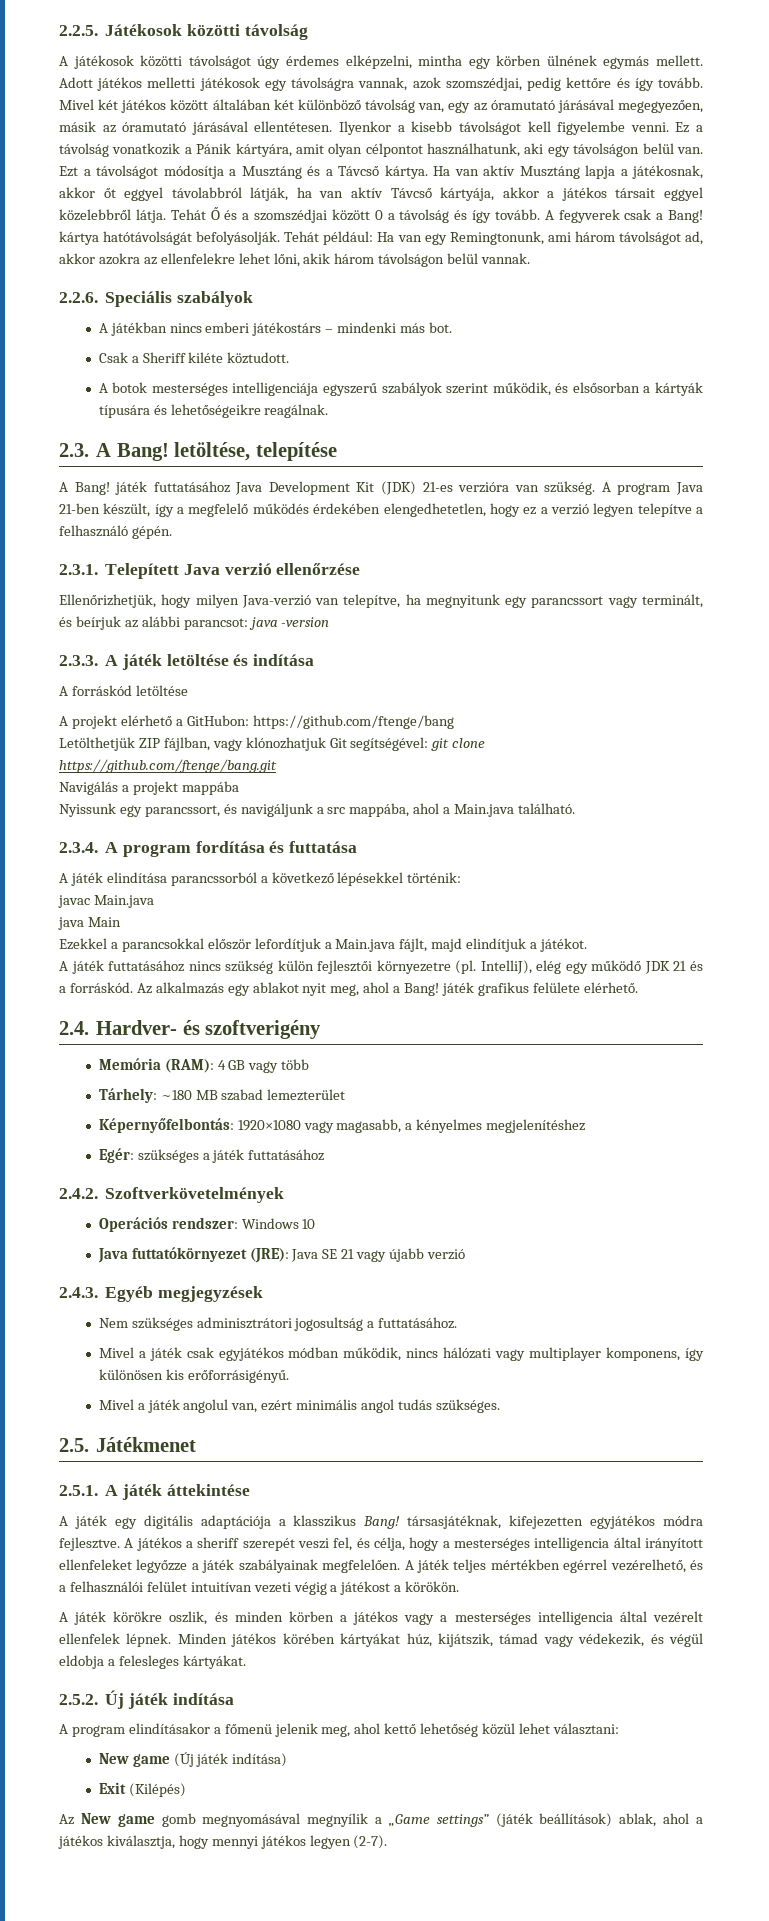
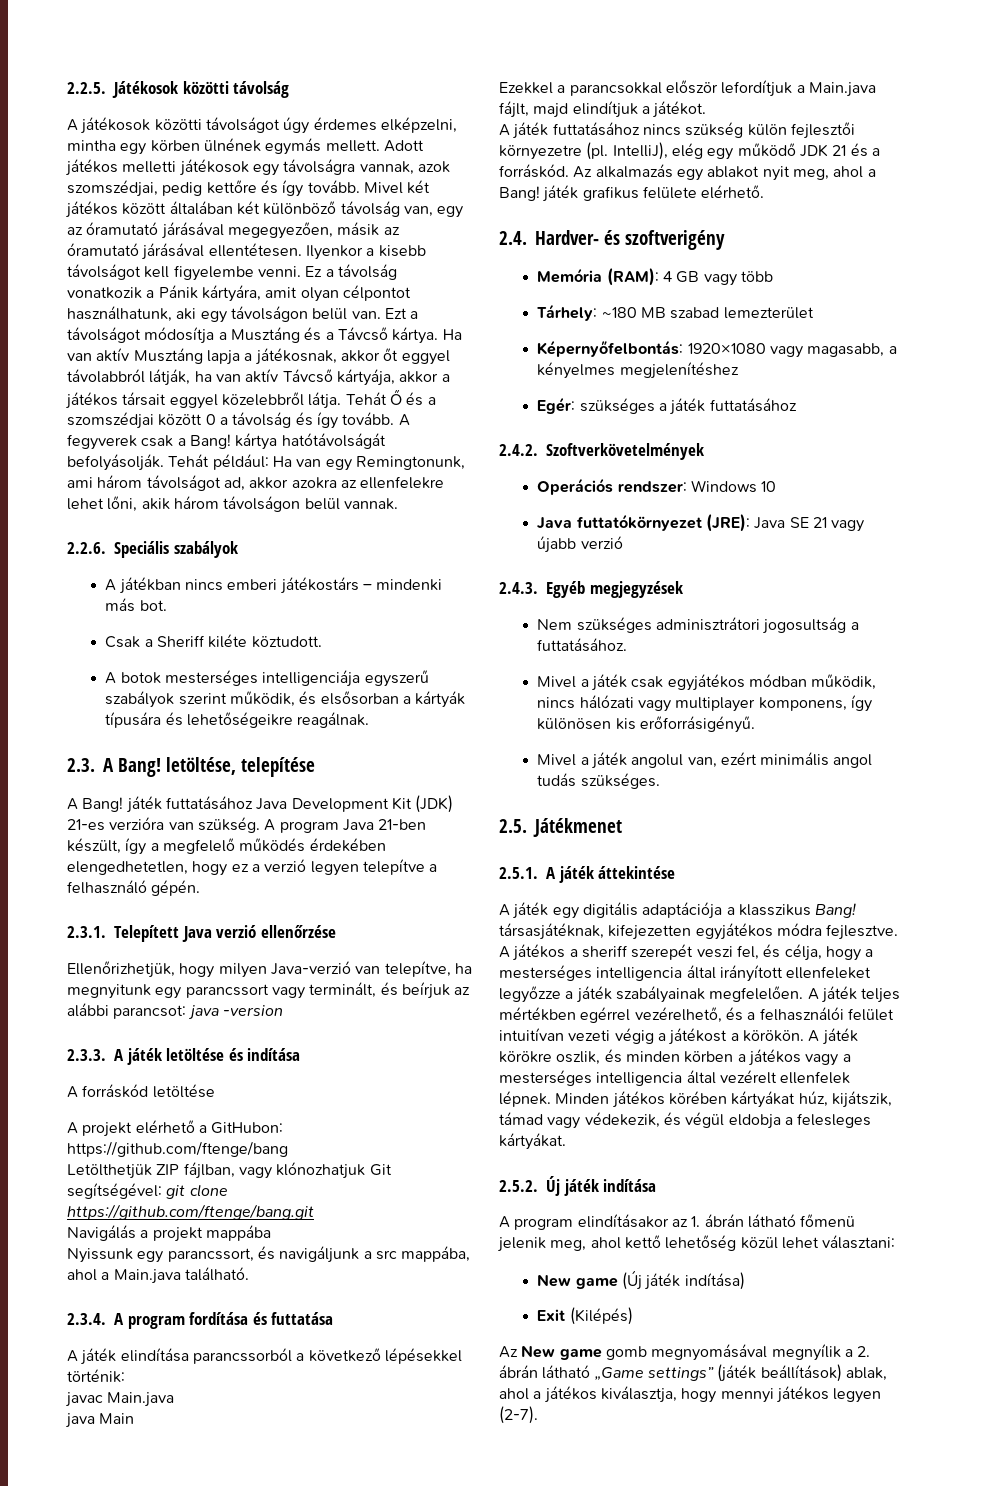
- A játék teljes mértékben egérrel vezérelhető, és a felhasználói felület intuitívan vezeti végig a játékost a körökön.
- A játék körökre oszlik, és minden körben a játékos vagy a mesterséges intelligencia által vezérelt ellenfelek lépnek.
+ A játék teljes mértékben egérrel vezérelhető, és a felhasználói felület intuitívan vezeti végig a játékost a körökön. A játék körökre oszlik, és minden körben a játékos vagy a mesterséges intelligencia által vezérelt ellenfelek lépnek.
- A program elindításakor a főmenü jelenik meg, ahol kettő lehetőség közül lehet választani:
+ A program elindításakor az 1. ábrán látható főmenü jelenik meg, ahol kettő lehetőség közül lehet választani:
- Az New game gomb megnyomásával megnyílik a „Game settings” (játék beállítások) ablak, ahol a játékos kiválasztja, hogy mennyi játékos legyen (2-7).
+ Az New game gomb megnyomásával megnyílik a 2. ábrán látható „Game settings” (játék beállítások) ablak, ahol a játékos kiválasztja, hogy mennyi játékos legyen (2-7).

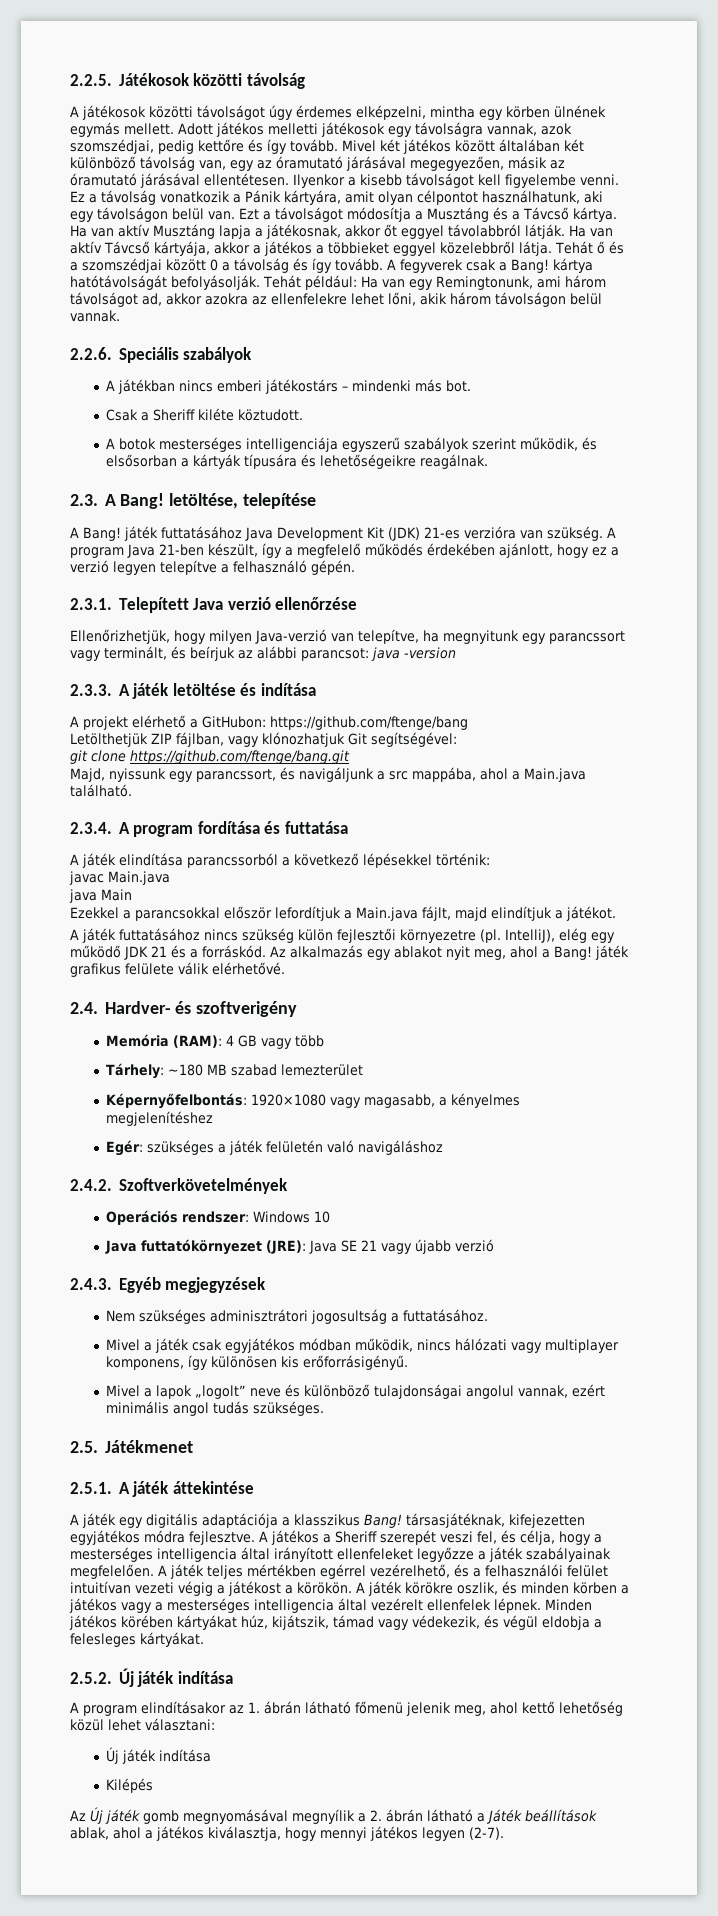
- Ha van aktív Musztáng lapja a játékosnak, akkor őt eggyel távolabbról látják, ha van aktív Távcső kártyája, akkor a játékos társait eggyel közelebbről látja.
+ Ha van aktív Musztáng lapja a játékosnak, akkor őt eggyel távolabbról látják. Ha van aktív Távcső kártyája, akkor a játékos a többieket eggyel közelebbről látja.
- Tehát Ő és a szomszédjai között 0 a távolság és így tovább.
+ Tehát ő és a szomszédjai között 0 a távolság és így tovább.
- A program Java 21-ben készült, így a megfelelő működés érdekében elengedhetetlen, hogy ez a verzió legyen telepítve a felhasználó gépén.
+ A program Java 21-ben készült, így a megfelelő működés érdekében ajánlott, hogy ez a verzió legyen telepítve a felhasználó gépén.
- A forráskód letöltése
- Letölthetjük ZIP fájlban, vagy klónozhatjuk Git segítségével: git clone https://github.com/ftenge/bang.git
+ Letölthetjük ZIP fájlban, vagy klónozhatjuk Git segítségével:
+ git clone https://github.com/ftenge/bang.git
- Navigálás a projekt mappába
- Nyissunk egy parancssort, és navigáljunk a src mappába, ahol a Main.java található.
+ Majd, nyissunk egy parancssort, és navigáljunk a src mappába, ahol a Main.java található.
- Az alkalmazás egy ablakot nyit meg, ahol a Bang! játék grafikus felülete elérhető.
+ Az alkalmazás egy ablakot nyit meg, ahol a Bang! játék grafikus felülete válik elérhetővé.
- Egér: szükséges a játék futtatásához
+ Egér: szükséges a játék felületén való navigáláshoz
- Mivel a játék angolul van, ezért minimális angol tudás szükséges.
+ Mivel a lapok „logolt” neve és különböző tulajdonságai angolul vannak, ezért minimális angol tudás szükséges.
- A játékos a sheriff szerepét veszi fel, és célja, hogy a mesterséges intelligencia által irányított ellenfeleket legyőzze a játék szabályainak megfelelően.
+ A játékos a Sheriff szerepét veszi fel, és célja, hogy a mesterséges intelligencia által irányított ellenfeleket legyőzze a játék szabályainak megfelelően.
  A program elindításakor az 1. ábrán látható főmenü jelenik meg, ahol kettő lehetőség közül lehet választani:
- New game (Új játék indítása)
- Exit (Kilépés)
- Az New game gomb megnyomásával megnyílik a 2. ábrán látható „Game settings” (játék beállítások) ablak, ahol a játékos kiválasztja, hogy mennyi játékos legyen (2-7).
+ Új játék indítása
+ Kilépés
+ Az Új játék gomb megnyomásával megnyílik a 2. ábrán látható a Játék beállítások ablak, ahol a játékos kiválasztja, hogy mennyi játékos legyen (2-7).

